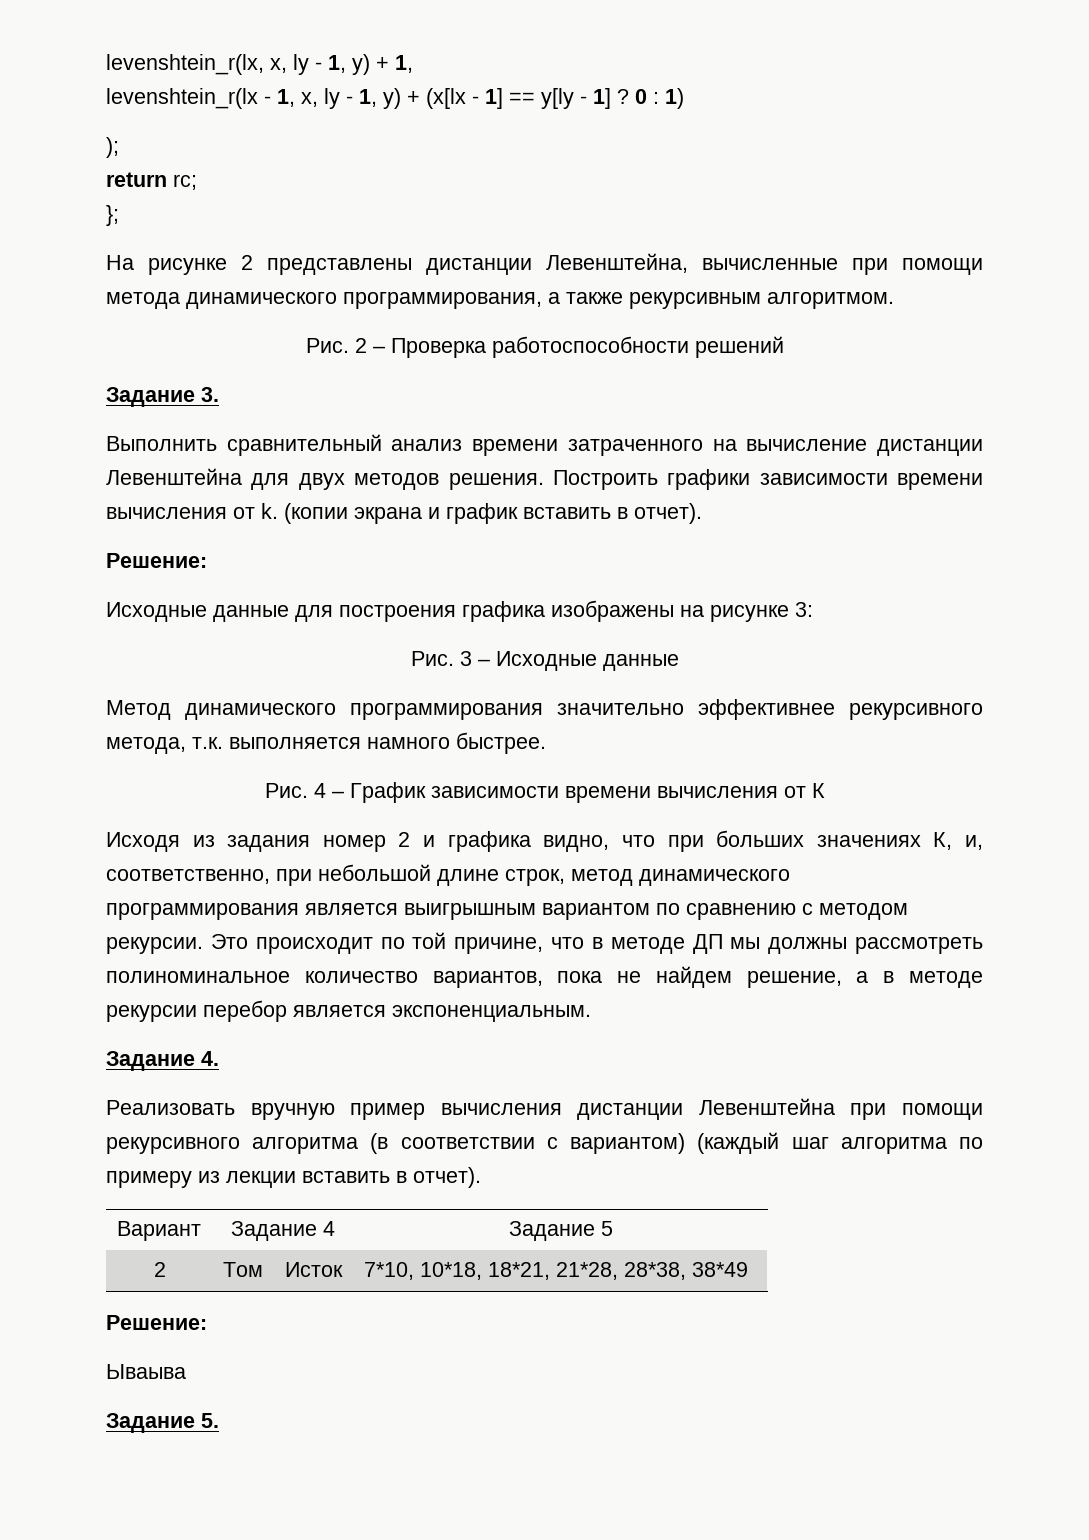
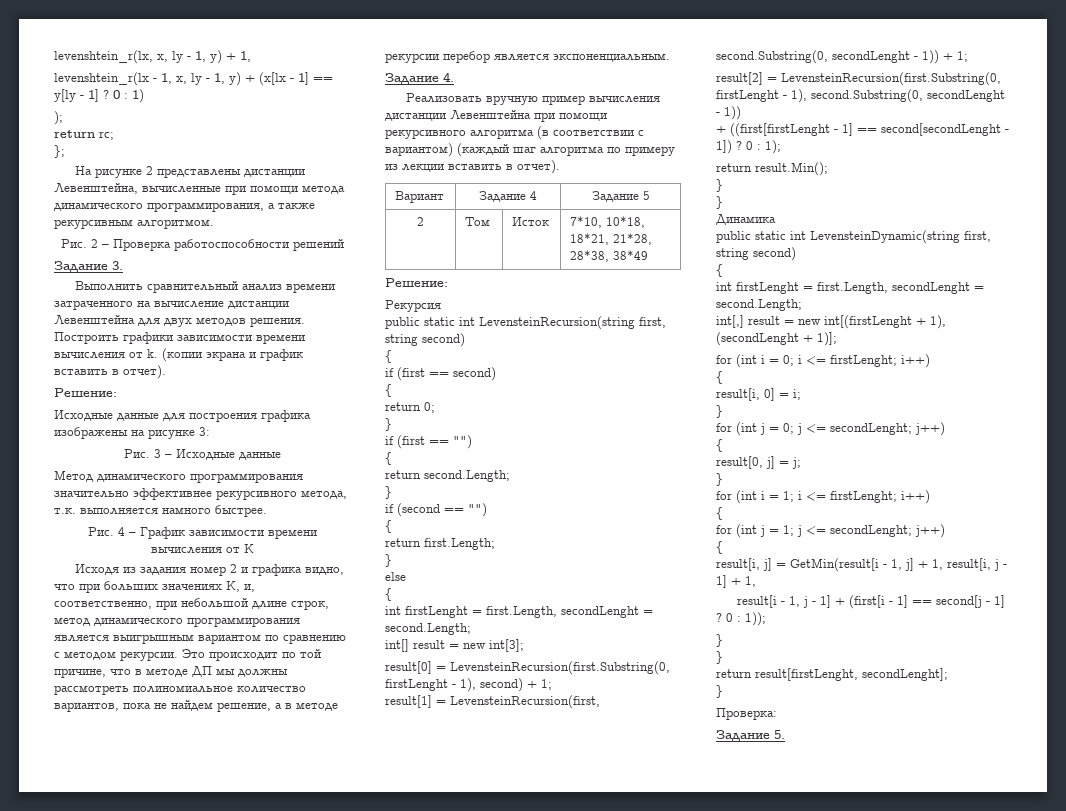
- Это происходит по той причине, что в методе ДП мы должны рассмотреть полиноминальное количество вариантов, пока не найдем решение, а в методе рекурсии перебор является экспоненциальным.
+ Это происходит по той причине, что в методе ДП мы должны рассмотреть полиномиальное количество вариантов, пока не найдем решение, а в методе рекурсии перебор является экспоненциальным.
- Ываыва
+ Рекурсия
+ public static int LevensteinRecursion(string first, string second)
+ {
+ if (first == second)
+ {
+ return 0;
+ }
+ if (first == "")
+ {
+ return second.Length;
+ }
+ if (second == "")
+ {
+ return first.Length;
+ }
+ else
+ {
+ int firstLenght = first.Length, secondLenght = second.Length;
+ int[] result = new int[3];
+ result[0] = LevensteinRecursion(first.Substring(0, firstLenght - 1), second) + 1;
+ result[1] = LevensteinRecursion(first, second.Substring(0, secondLenght - 1)) + 1;
+ result[2] = LevensteinRecursion(first.Substring(0, firstLenght - 1), second.Substring(0, secondLenght - 1))
+ + ((first[firstLenght - 1] == second[secondLenght - 1]) ? 0 : 1);
+ return result.Min();
+ }
+ }
+ Динамика
+ public static int LevensteinDynamic(string first, string second)
+ {
+ int firstLenght = first.Length, secondLenght = second.Length;
+ int[,] result = new int[(firstLenght + 1), (secondLenght + 1)];
+ for (int i = 0; i <= firstLenght; i++)
+ {
+ result[i, 0] = i;
+ }
+ for (int j = 0; j <= secondLenght; j++)
+ {
+ result[0, j] = j;
+ }
+ for (int i = 1; i <= firstLenght; i++)
+ {
+ for (int j = 1; j <= secondLenght; j++)
+ {
+ result[i, j] = GetMin(result[i - 1, j] + 1, result[i, j - 1] + 1,
+ result[i - 1, j - 1] + (first[i - 1] == second[j - 1] ? 0 : 1));
+ }
+ }
+ return result[firstLenght, secondLenght];
+ }
+ Проверка:

